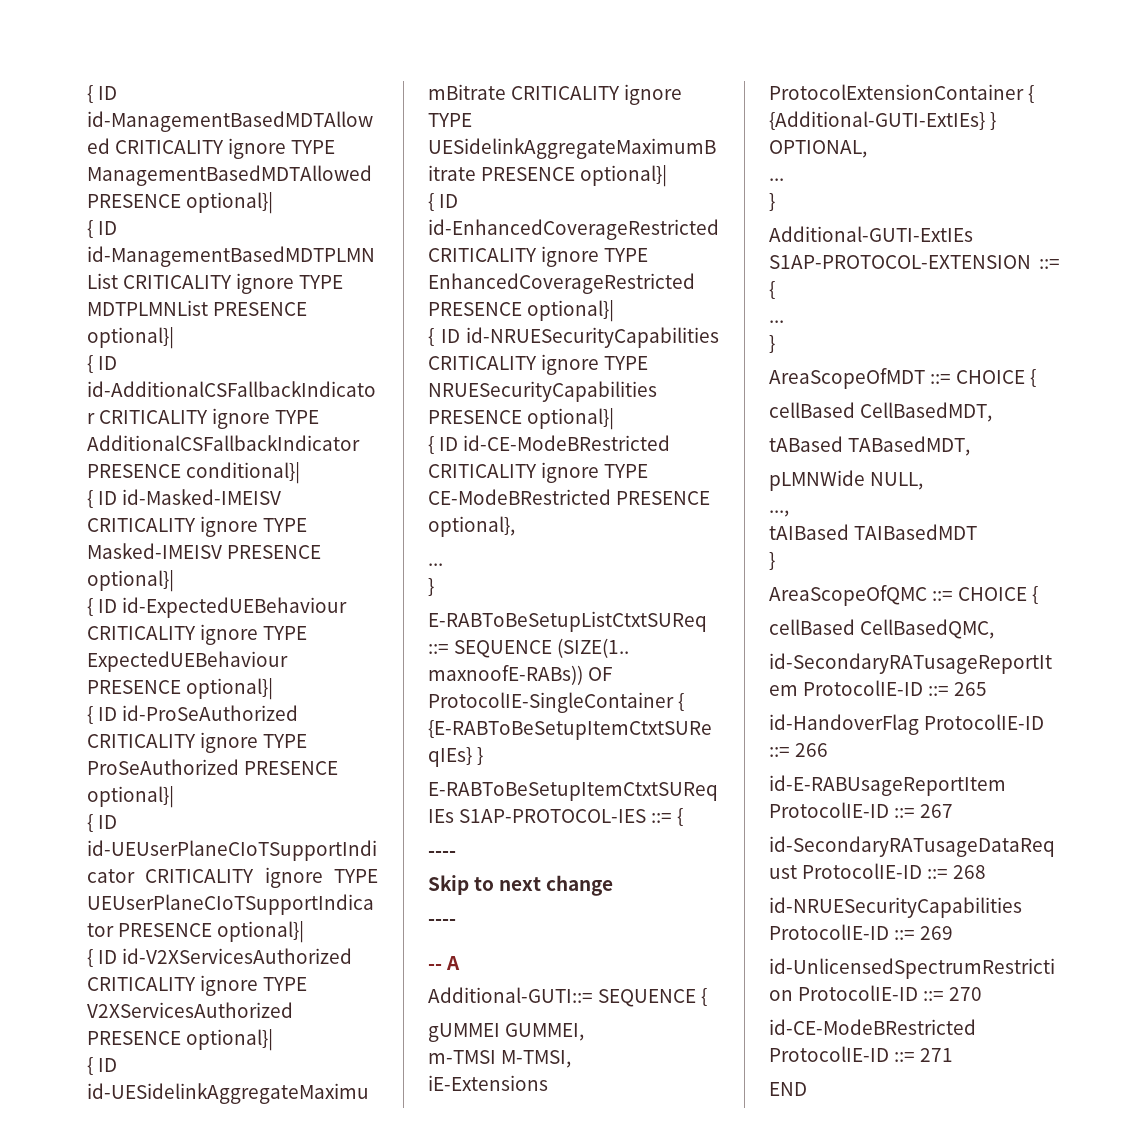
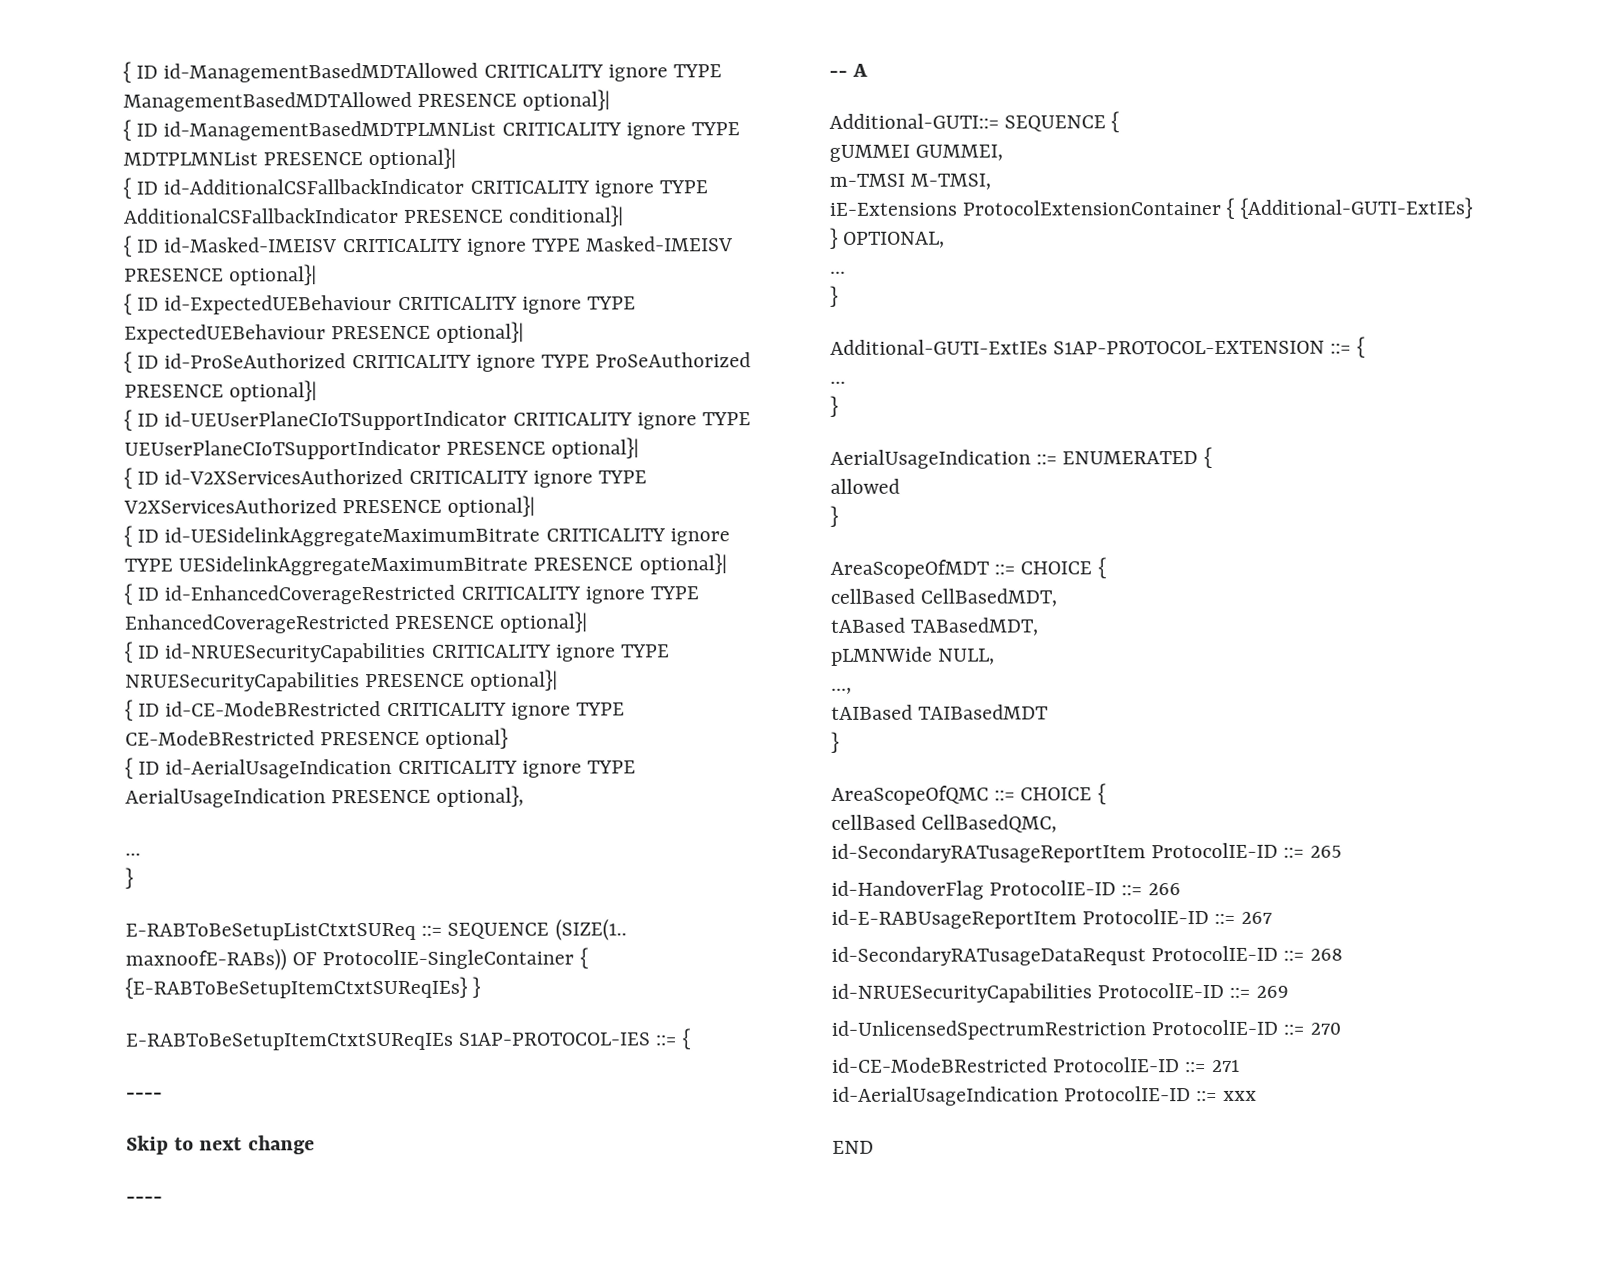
- { ID id-CE-ModeBRestricted CRITICALITY ignore TYPE CE-ModeBRestricted PRESENCE optional},
+ { ID id-CE-ModeBRestricted CRITICALITY ignore TYPE CE-ModeBRestricted PRESENCE optional}
+ { ID id-AerialUsageIndication CRITICALITY ignore TYPE AerialUsageIndication PRESENCE optional},
+ AerialUsageIndication ::= ENUMERATED {
+ allowed
+ }
+ id-AerialUsageIndication ProtocolIE-ID ::= xxx

